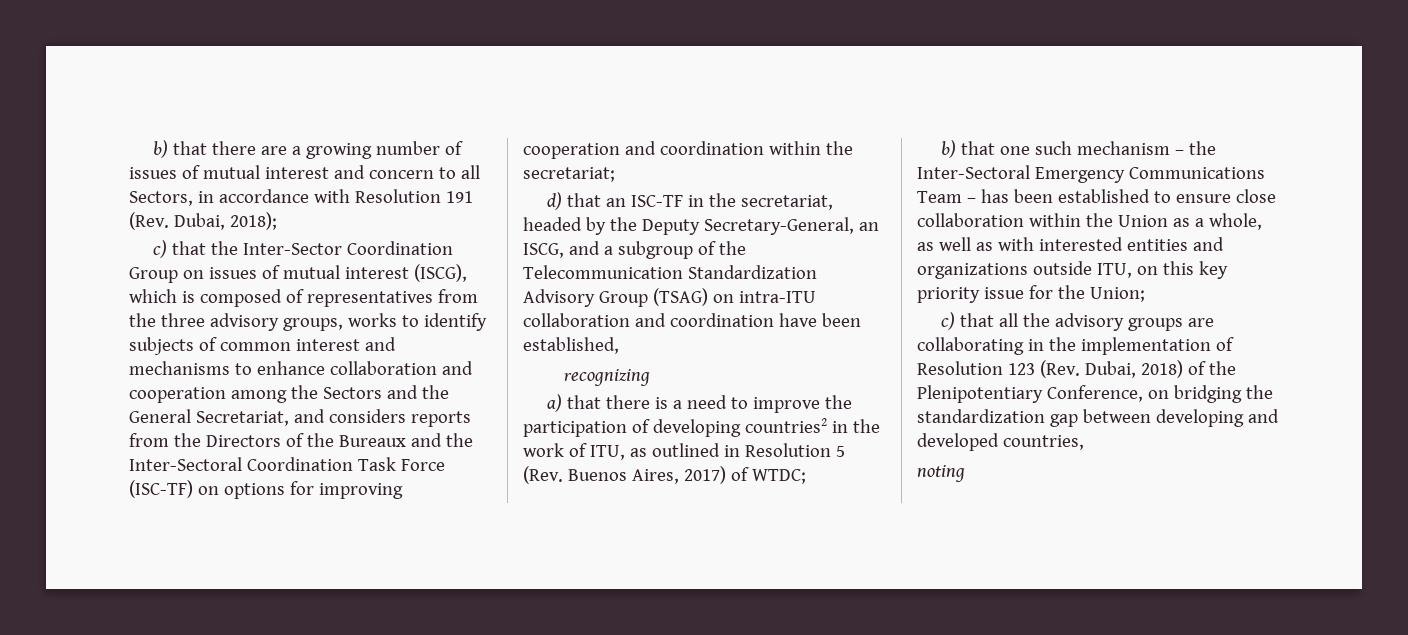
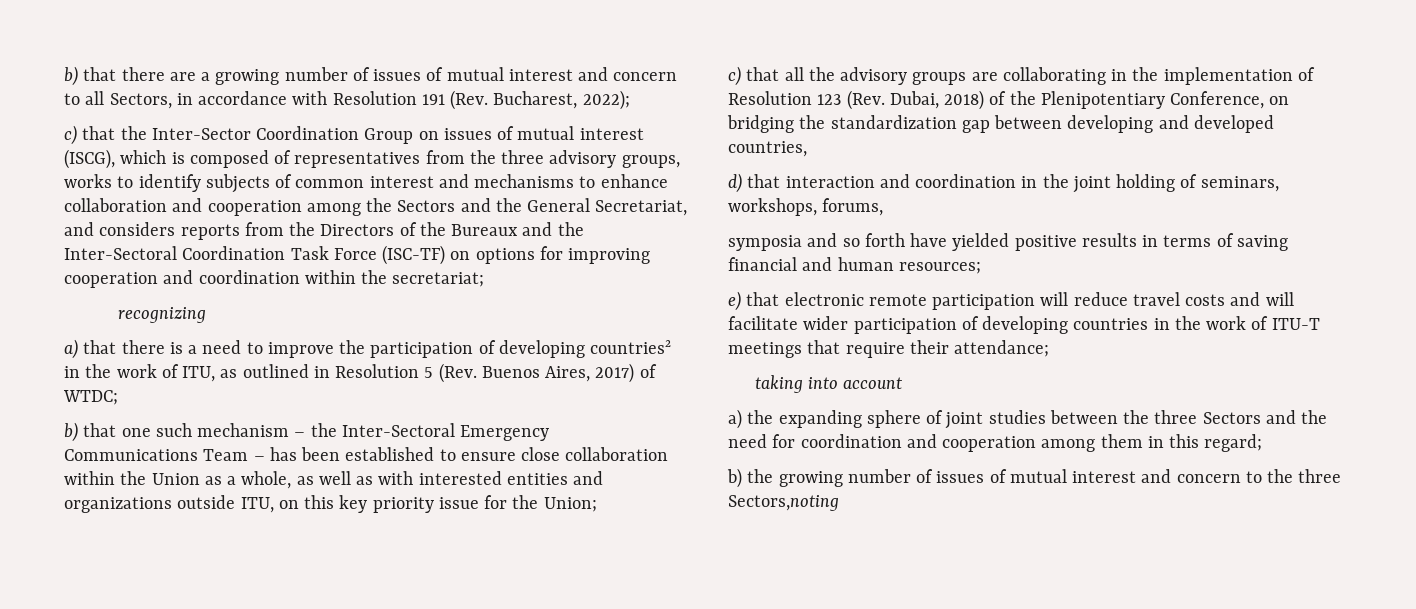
- b) that there are a growing number of issues of mutual interest and concern to all Sectors, in accordance with Resolution 191 (Rev. Dubai, 2018);
+ b) that there are a growing number of issues of mutual interest and concern to all Sectors, in accordance with Resolution 191 (Rev. Bucharest, 2022);
- d) that an ISC-TF in the secretariat, headed by the Deputy Secretary-General, an ISCG, and a subgroup of the Telecommunication Standardization Advisory Group (TSAG) on intra-ITU collaboration and coordination have been established,
- noting
+ d) that interaction and coordination in the joint holding of seminars, workshops, forums,
+ symposia and so forth have yielded positive results in terms of saving financial and human resources;
+ e) that electronic remote participation will reduce travel costs and will facilitate wider participation of developing countries in the work of ITU-T meetings that require their attendance;
+ taking into account
+ a) the expanding sphere of joint studies between the three Sectors and the need for coordination and cooperation among them in this regard;
+ b) the growing number of issues of mutual interest and concern to the three Sectors,noting

